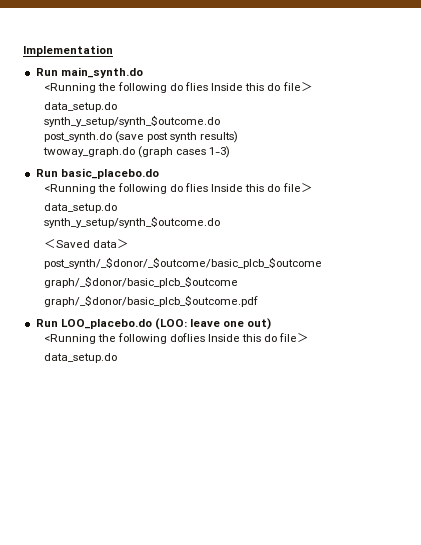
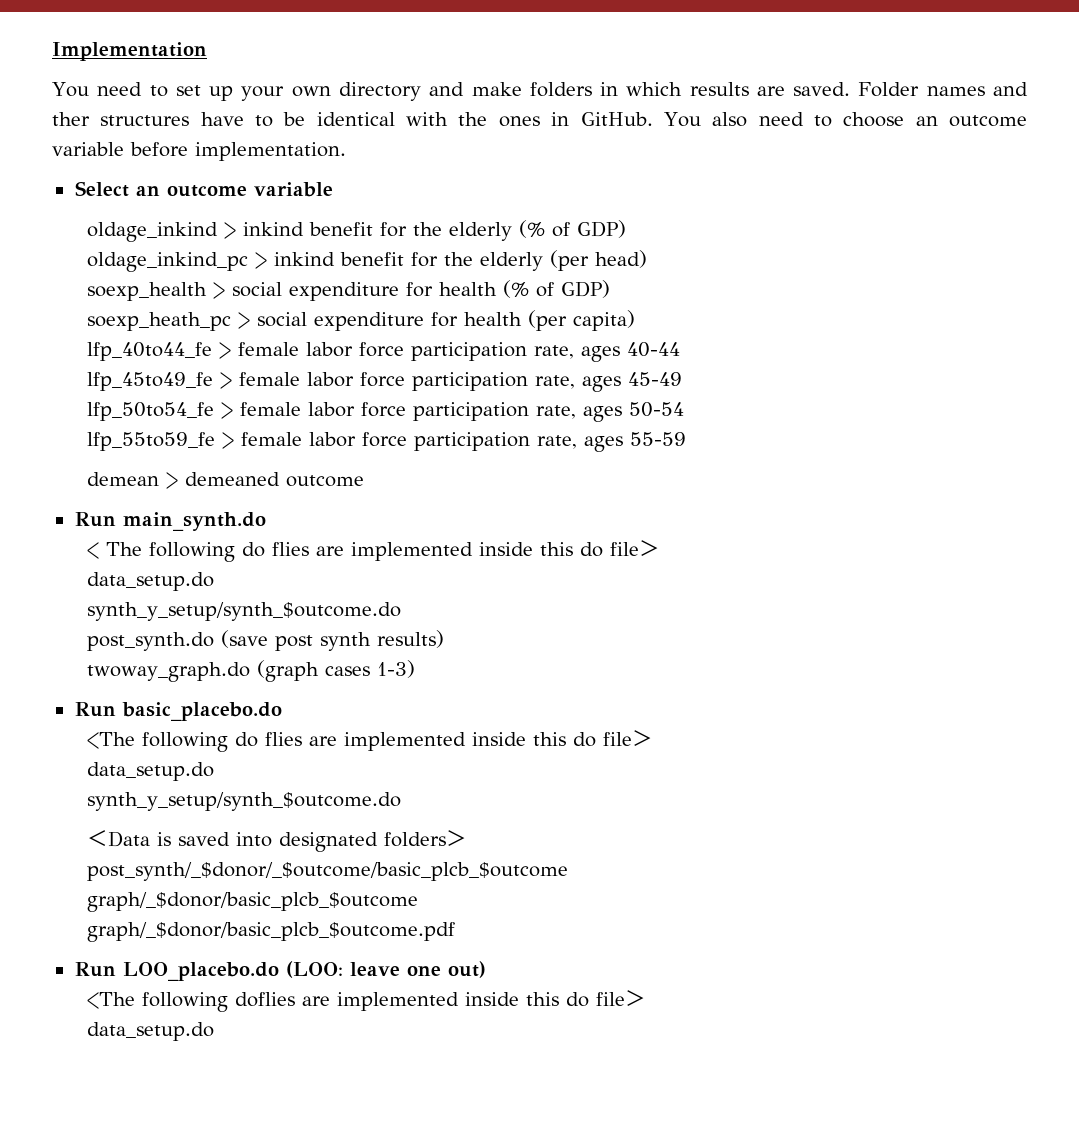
+ You need to set up your own directory and make folders in which results are saved. Folder names and ther structures have to be identical with the ones in GitHub. You also need to choose an outcome variable before implementation.
+ Select an outcome variable
+ oldage_inkind > inkind benefit for the elderly (% of GDP)
+ oldage_inkind_pc > inkind benefit for the elderly (per head)
+ soexp_health > social expenditure for health (% of GDP)
+ soexp_heath_pc > social expenditure for health (per capita)
+ lfp_40to44_fe > female labor force participation rate, ages 40-44
+ lfp_45to49_fe > female labor force participation rate, ages 45-49
+ lfp_50to54_fe > female labor force participation rate, ages 50-54
+ lfp_55to59_fe > female labor force participation rate, ages 55-59
+ demean > demeaned outcome
  Run main_synth.do
- <Running the following do flies Inside this do file＞
+ < The following do flies are implemented inside this do file＞
  Run basic_placebo.do
- <Running the following do flies Inside this do file＞
+ <The following do flies are implemented inside this do file＞
- ＜Saved data＞
+ ＜Data is saved into designated folders＞
- <Running the following doflies Inside this do file＞
+ <The following doflies are implemented inside this do file＞

